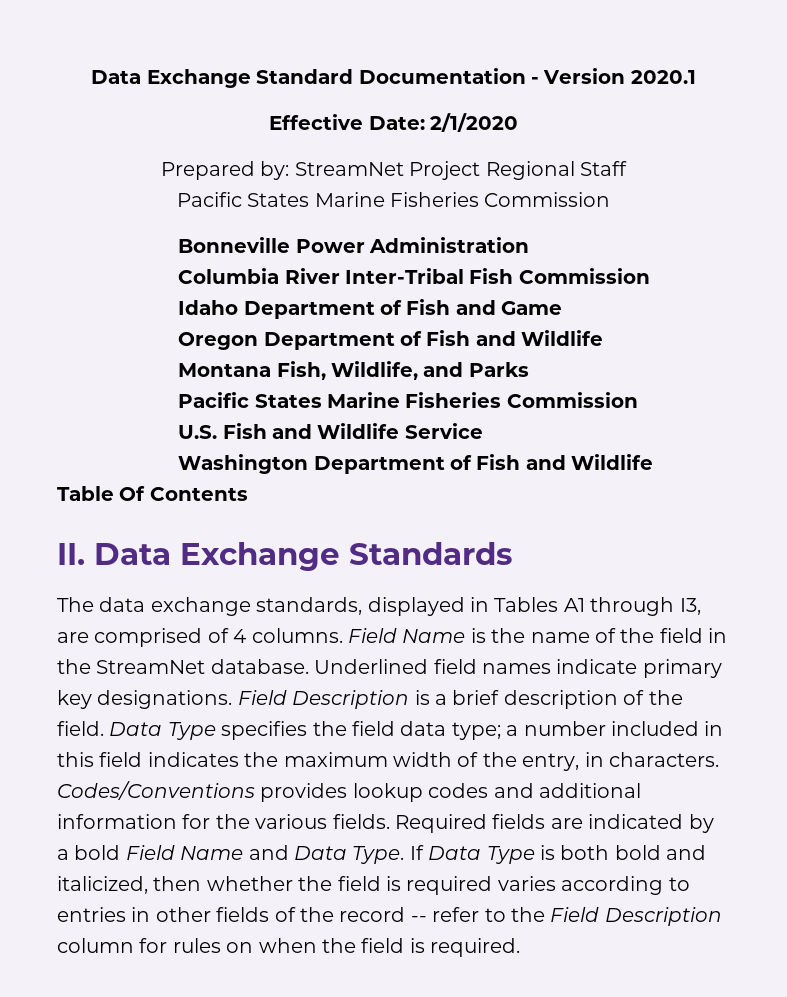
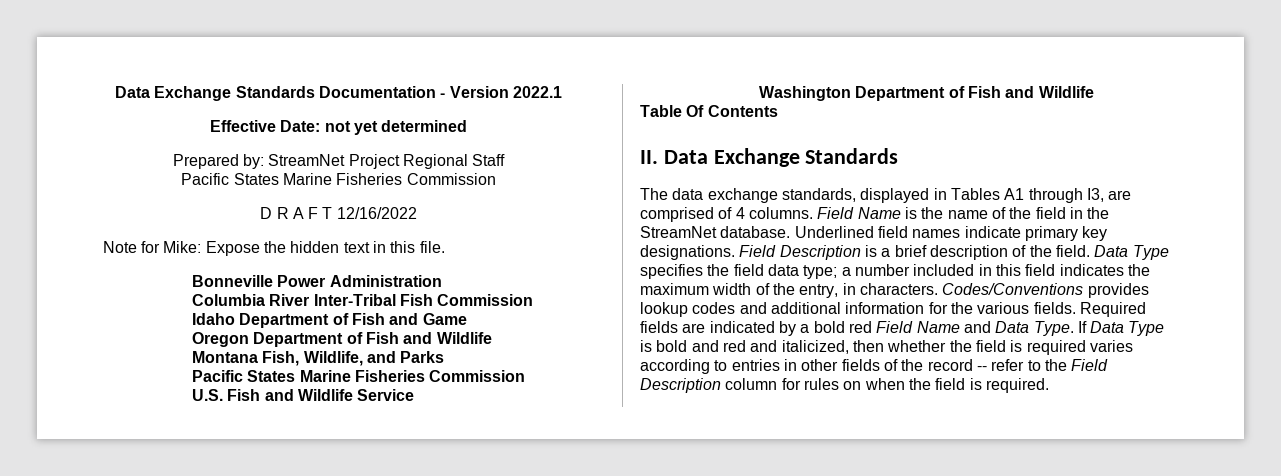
- Data Exchange Standard Documentation - Version 2020.1
+ Data Exchange Standards Documentation - Version 2022.1
- Effective Date: 2/1/2020
+ Effective Date: not yet determined
+ D R A F T 12/16/2022
+ Note for Mike: Expose the hidden text in this file.
- Required fields are indicated by a bold Field Name and Data Type.
+ Required fields are indicated by a bold red Field Name and Data Type.
- If Data Type is both bold and italicized, then whether the field is required varies according to entries in other fields of the record -- refer to the Field Description column for rules on when the field is required.
+ If Data Type is bold and red and italicized, then whether the field is required varies according to entries in other fields of the record -- refer to the Field Description column for rules on when the field is required.

